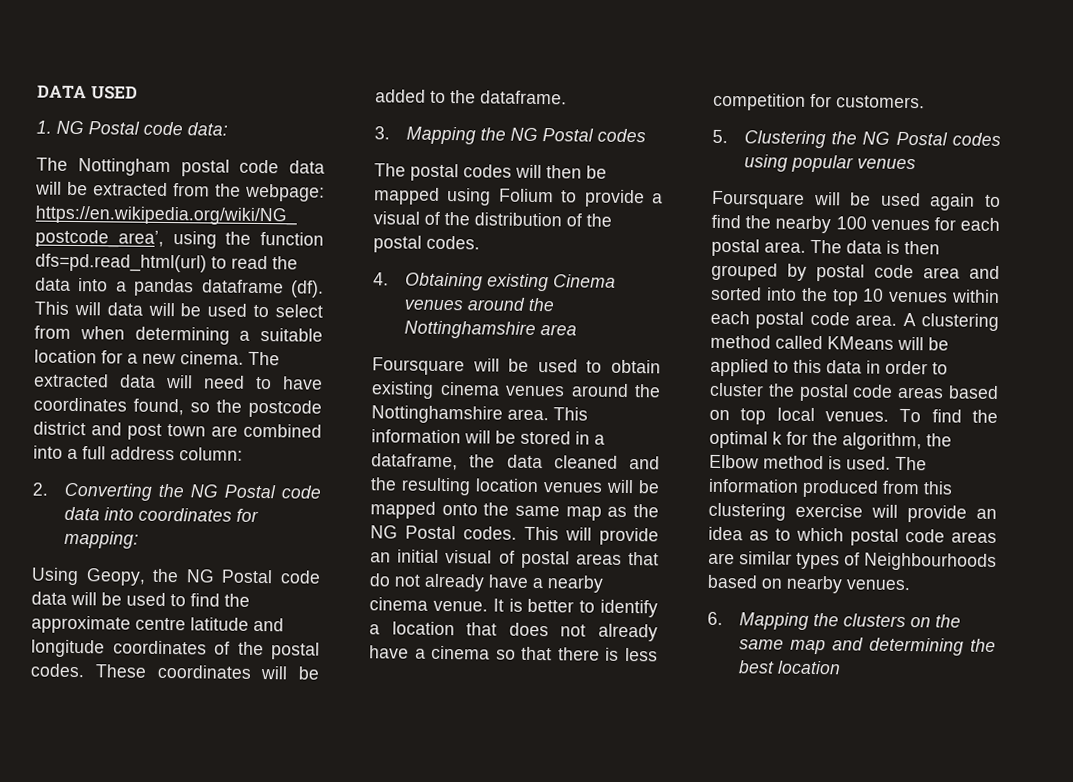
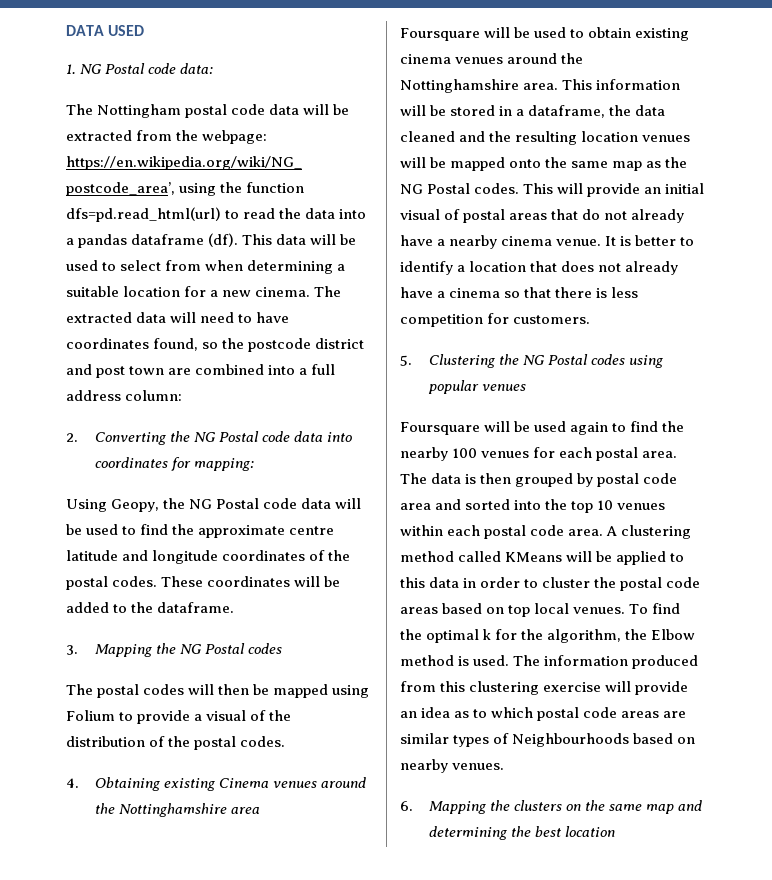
- This will data will be used to select from when determining a suitable location for a new cinema.
+ This data will be used to select from when determining a suitable location for a new cinema.

